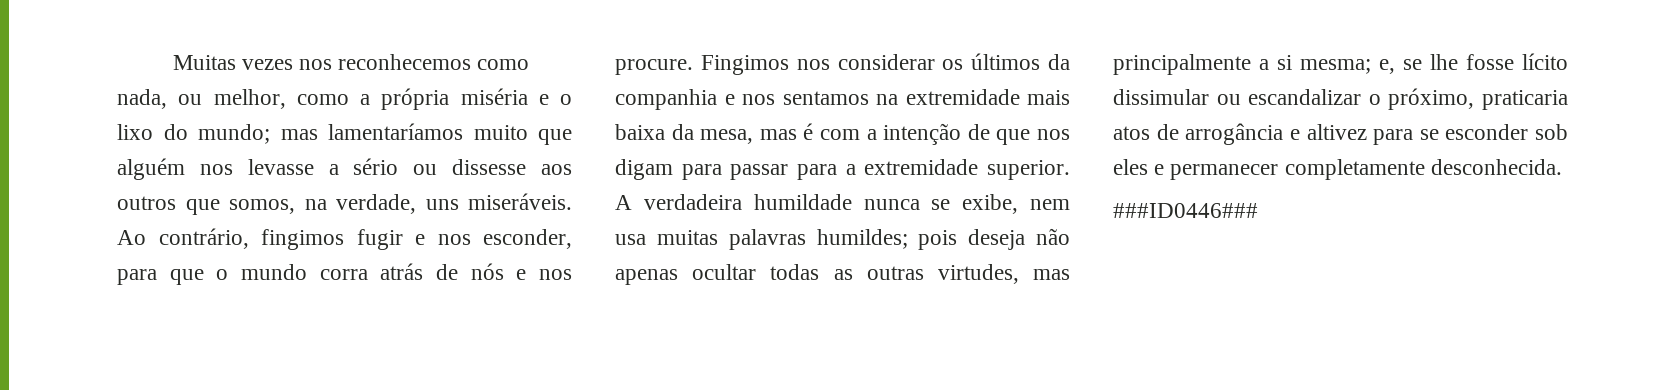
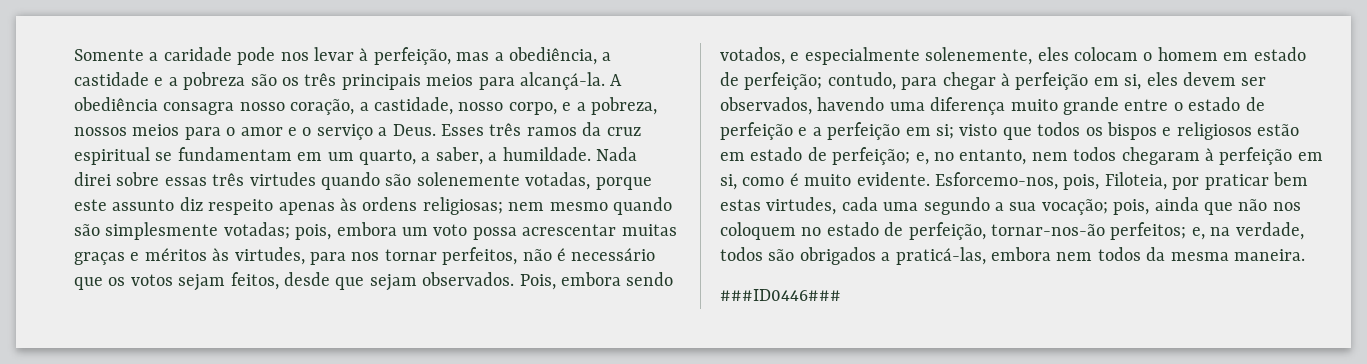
- Muitas vezes nos reconhecemos como nada, ou melhor, como a própria miséria e o lixo do mundo; mas lamentaríamos muito que alguém nos levasse a sério ou dissesse aos outros que somos, na verdade, uns miseráveis. Ao contrário, fingimos fugir e nos esconder, para que o mundo corra atrás de nós e nos procure. Fingimos nos considerar os últimos da companhia e nos sentamos na extremidade mais baixa da mesa, mas é com a intenção de que nos digam para passar para a extremidade superior. A verdadeira humildade nunca se exibe, nem usa muitas palavras humildes; pois deseja não apenas ocultar todas as outras virtudes, mas principalmente a si mesma; e, se lhe fosse lícito dissimular ou escandalizar o próximo, praticaria atos de arrogância e altivez para se esconder sob eles e permanecer completamente desconhecida.
+ Somente a caridade pode nos levar à perfeição, mas a obediência, a castidade e a pobreza são os três principais meios para alcançá-la. A obediência consagra nosso coração, a castidade, nosso corpo, e a pobreza, nossos meios para o amor e o serviço a Deus. Esses três ramos da cruz espiritual se fundamentam em um quarto, a saber, a humildade. Nada direi sobre essas três virtudes quando são solenemente votadas, porque este assunto diz respeito apenas às ordens religiosas; nem mesmo quando são simplesmente votadas; pois, embora um voto possa acrescentar muitas graças e méritos às virtudes, para nos tornar perfeitos, não é necessário que os votos sejam feitos, desde que sejam observados. Pois, embora sendo votados, e especialmente solenemente, eles colocam o homem em estado de perfeição; contudo, para chegar à perfeição em si, eles devem ser observados, havendo uma diferença muito grande entre o estado de perfeição e a perfeição em si; visto que todos os bispos e religiosos estão em estado de perfeição; e, no entanto, nem todos chegaram à perfeição em si, como é muito evidente. Esforcemo-nos, pois, Filoteia, por praticar bem estas virtudes, cada uma segundo a sua vocação; pois, ainda que não nos coloquem no estado de perfeição, tornar-nos-ão perfeitos; e, na verdade, todos são obrigados a praticá-las, embora nem todos da mesma maneira.

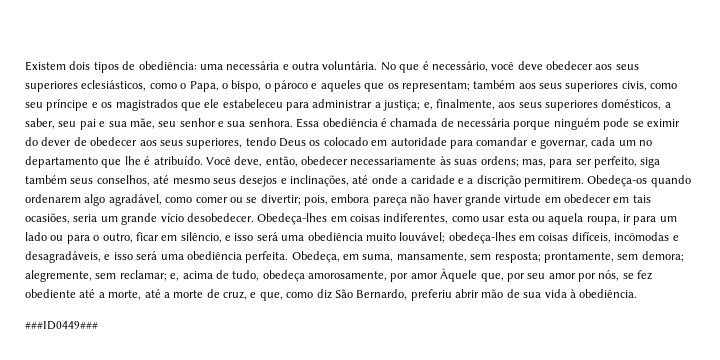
- Somente a caridade pode nos levar à perfeição, mas a obediência, a castidade e a pobreza são os três principais meios para alcançá-la. A obediência consagra nosso coração, a castidade, nosso corpo, e a pobreza, nossos meios para o amor e o serviço a Deus. Esses três ramos da cruz espiritual se fundamentam em um quarto, a saber, a humildade. Nada direi sobre essas três virtudes quando são solenemente votadas, porque este assunto diz respeito apenas às ordens religiosas; nem mesmo quando são simplesmente votadas; pois, embora um voto possa acrescentar muitas graças e méritos às virtudes, para nos tornar perfeitos, não é necessário que os votos sejam feitos, desde que sejam observados. Pois, embora sendo votados, e especialmente solenemente, eles colocam o homem em estado de perfeição; contudo, para chegar à perfeição em si, eles devem ser observados, havendo uma diferença muito grande entre o estado de perfeição e a perfeição em si; visto que todos os bispos e religiosos estão em estado de perfeição; e, no entanto, nem todos chegaram à perfeição em si, como é muito evidente. Esforcemo-nos, pois, Filoteia, por praticar bem estas virtudes, cada uma segundo a sua vocação; pois, ainda que não nos coloquem no estado de perfeição, tornar-nos-ão perfeitos; e, na verdade, todos são obrigados a praticá-las, embora nem todos da mesma maneira.
- ###ID0446###
+ Existem dois tipos de obediência: uma necessária e outra voluntária. No que é necessário, você deve obedecer aos seus superiores eclesiásticos, como o Papa, o bispo, o pároco e aqueles que os representam; também aos seus superiores civis, como seu príncipe e os magistrados que ele estabeleceu para administrar a justiça; e, finalmente, aos seus superiores domésticos, a saber, seu pai e sua mãe, seu senhor e sua senhora. Essa obediência é chamada de necessária porque ninguém pode se eximir do dever de obedecer aos seus superiores, tendo Deus os colocado em autoridade para comandar e governar, cada um no departamento que lhe é atribuído. Você deve, então, obedecer necessariamente às suas ordens; mas, para ser perfeito, siga também seus conselhos, até mesmo seus desejos e inclinações, até onde a caridade e a discrição permitirem. Obedeça-os quando ordenarem algo agradável, como comer ou se divertir; pois, embora pareça não haver grande virtude em obedecer em tais ocasiões, seria um grande vício desobedecer. Obedeça-lhes em coisas indiferentes, como usar esta ou aquela roupa, ir para um lado ou para o outro, ficar em silêncio, e isso será uma obediência muito louvável; obedeça-lhes em coisas difíceis, incômodas e desagradáveis, e isso será uma obediência perfeita. Obedeça, em suma, mansamente, sem resposta; prontamente, sem demora; alegremente, sem reclamar; e, acima de tudo, obedeça amorosamente, por amor Àquele que, por seu amor por nós, se fez obediente até a morte, até a morte de cruz, e que, como diz São Bernardo, preferiu abrir mão de sua vida à obediência.
+ ###ID0449###

